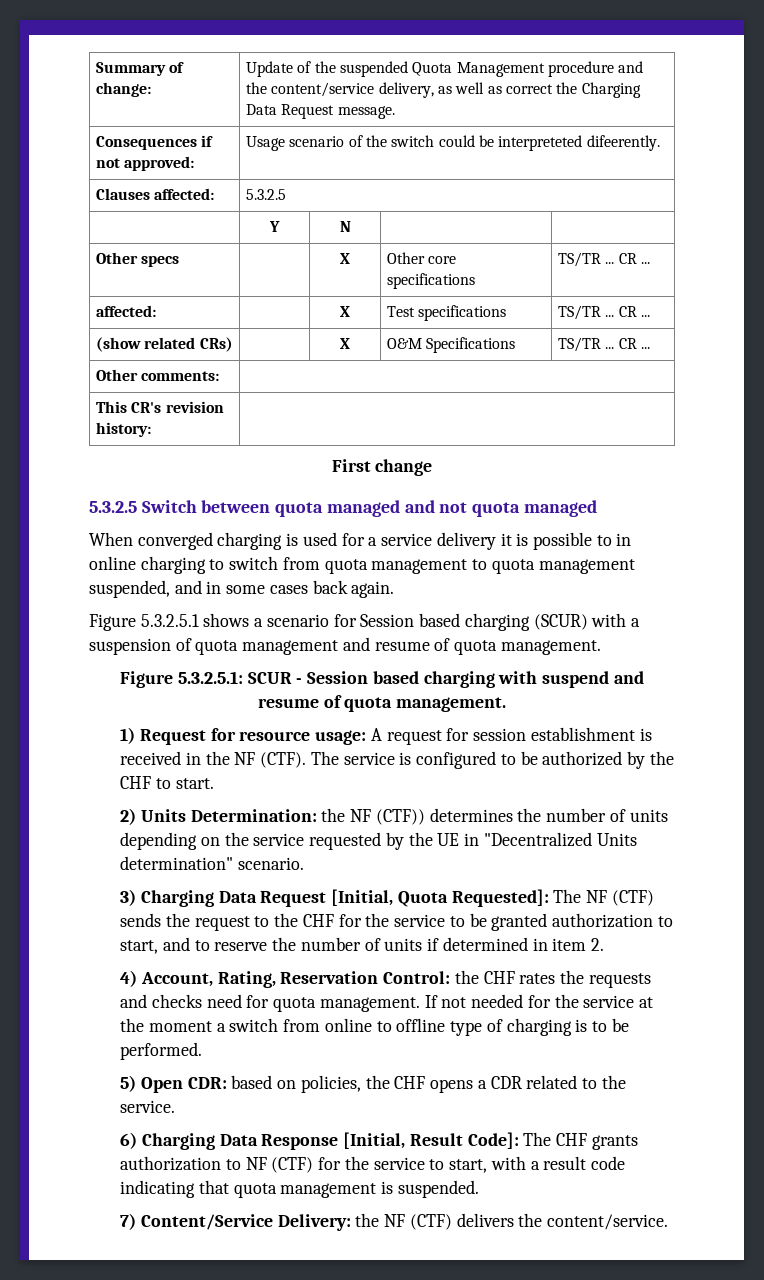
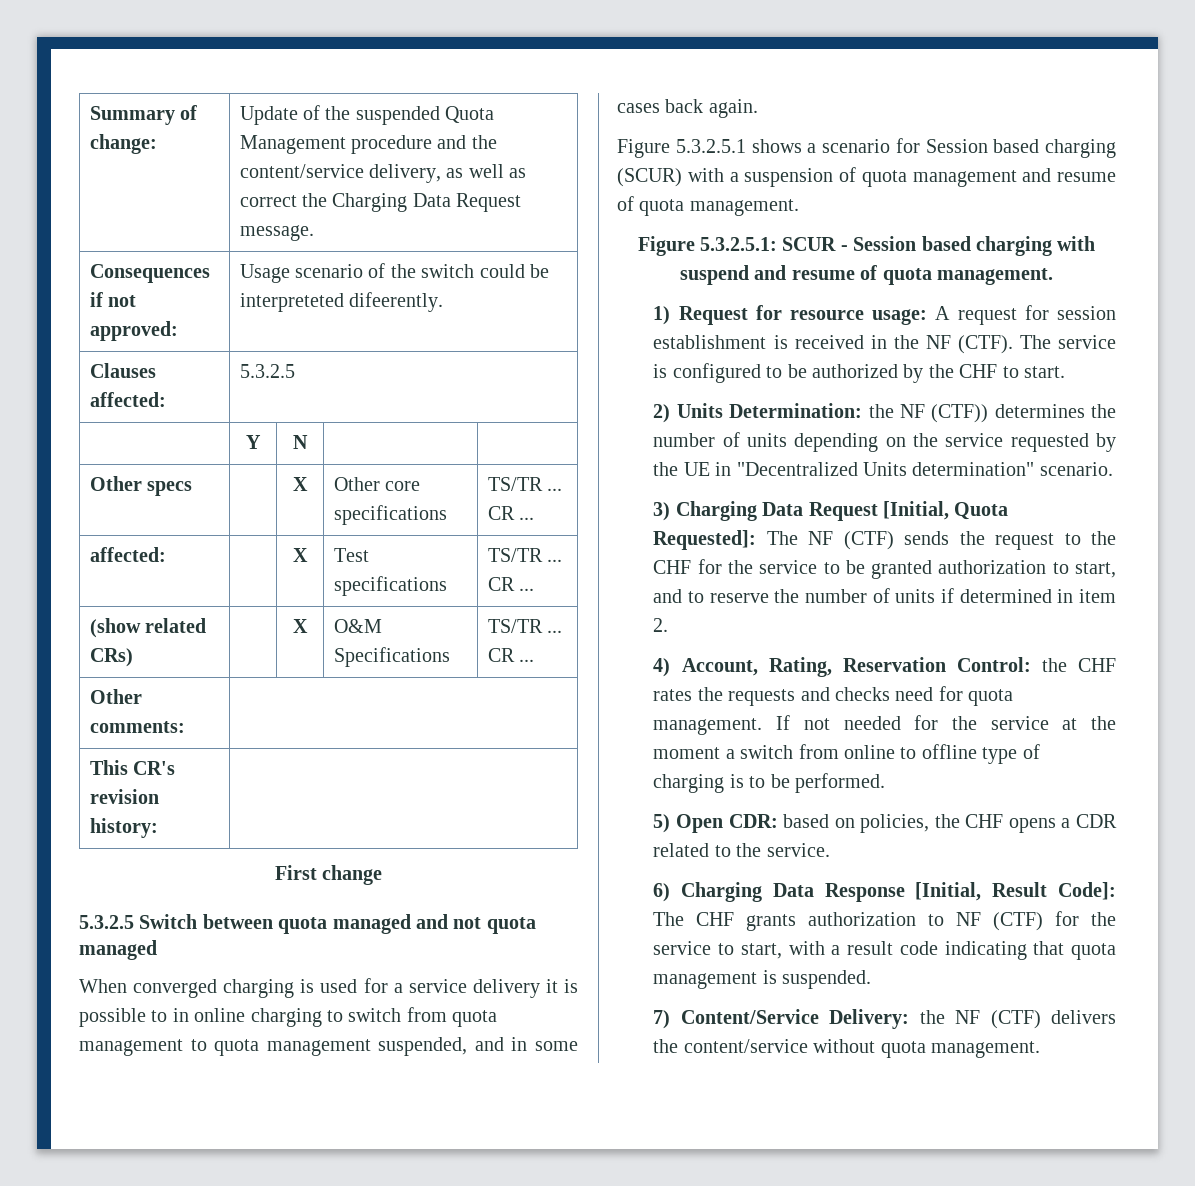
- 7) Content/Service Delivery: the NF (CTF) delivers the content/service.
+ 7) Content/Service Delivery: the NF (CTF) delivers the content/service without quota management.

